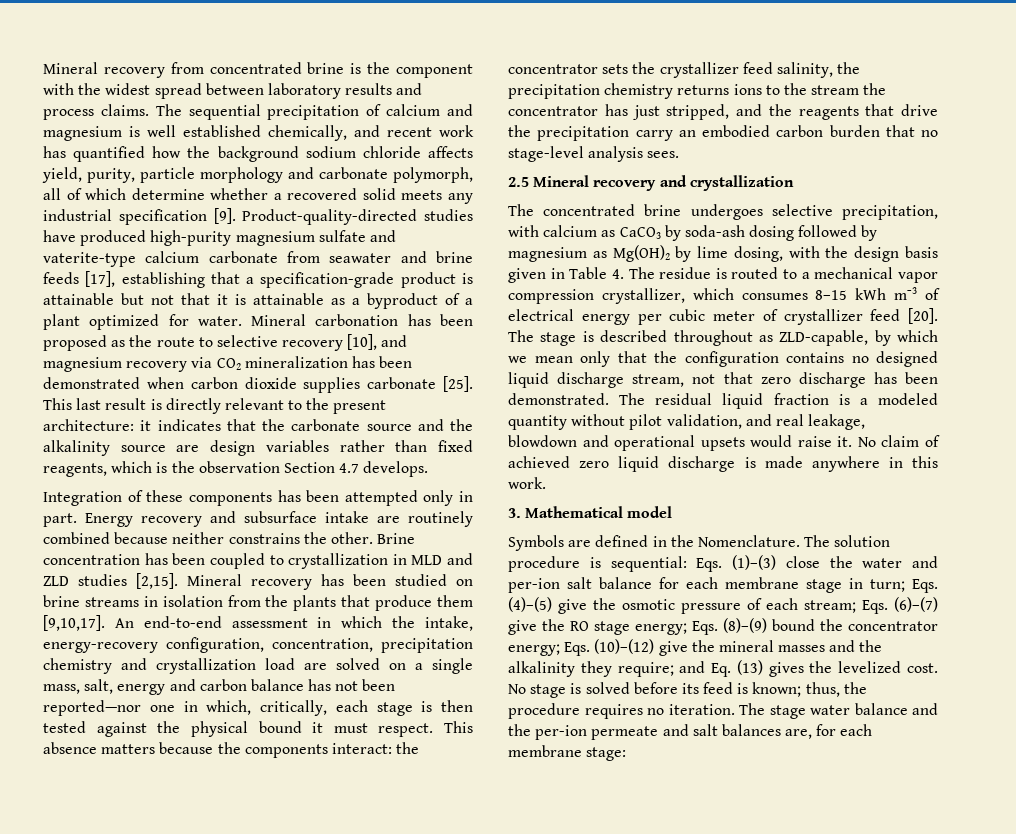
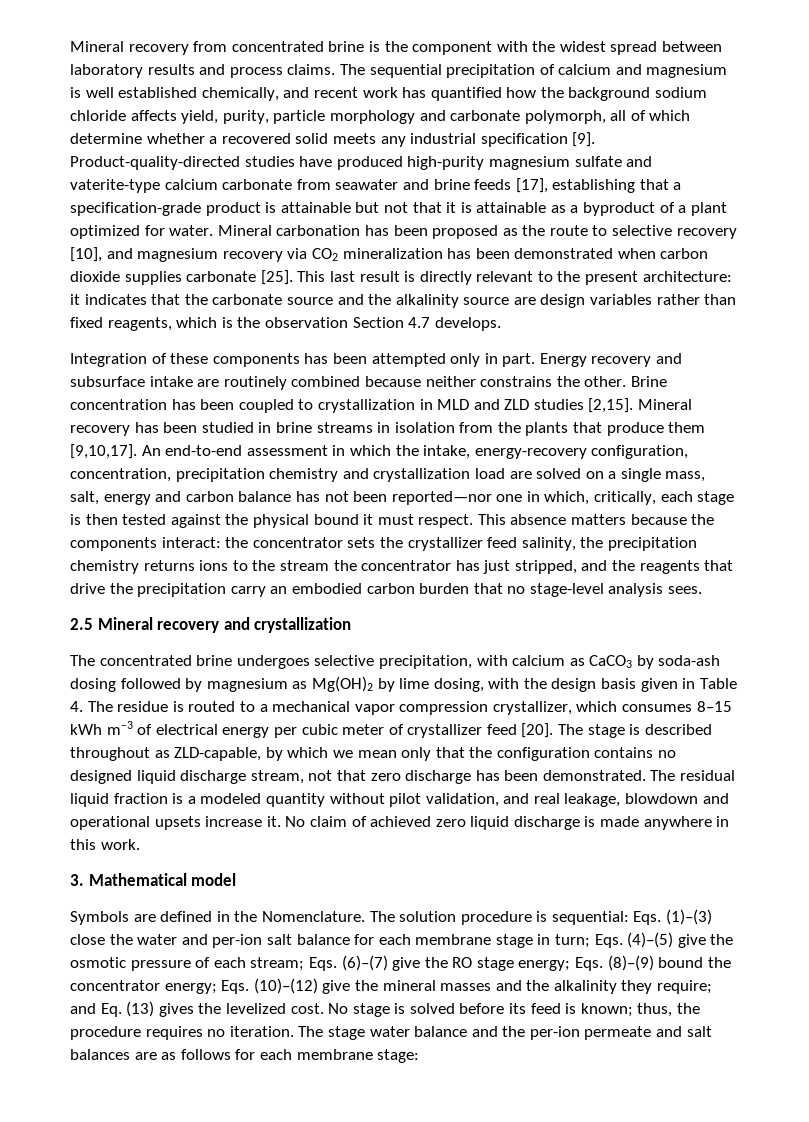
- Mineral recovery has been studied on brine streams in isolation from the plants that produce them [9,10,17].
+ Mineral recovery has been studied in brine streams in isolation from the plants that produce them [9,10,17].
- The residual liquid fraction is a modeled quantity without pilot validation, and real leakage, blowdown and operational upsets would raise it.
+ The residual liquid fraction is a modeled quantity without pilot validation, and real leakage, blowdown and operational upsets increase it.
- The stage water balance and the per-ion permeate and salt balances are, for each membrane stage:
+ The stage water balance and the per-ion permeate and salt balances are as follows for each membrane stage:

